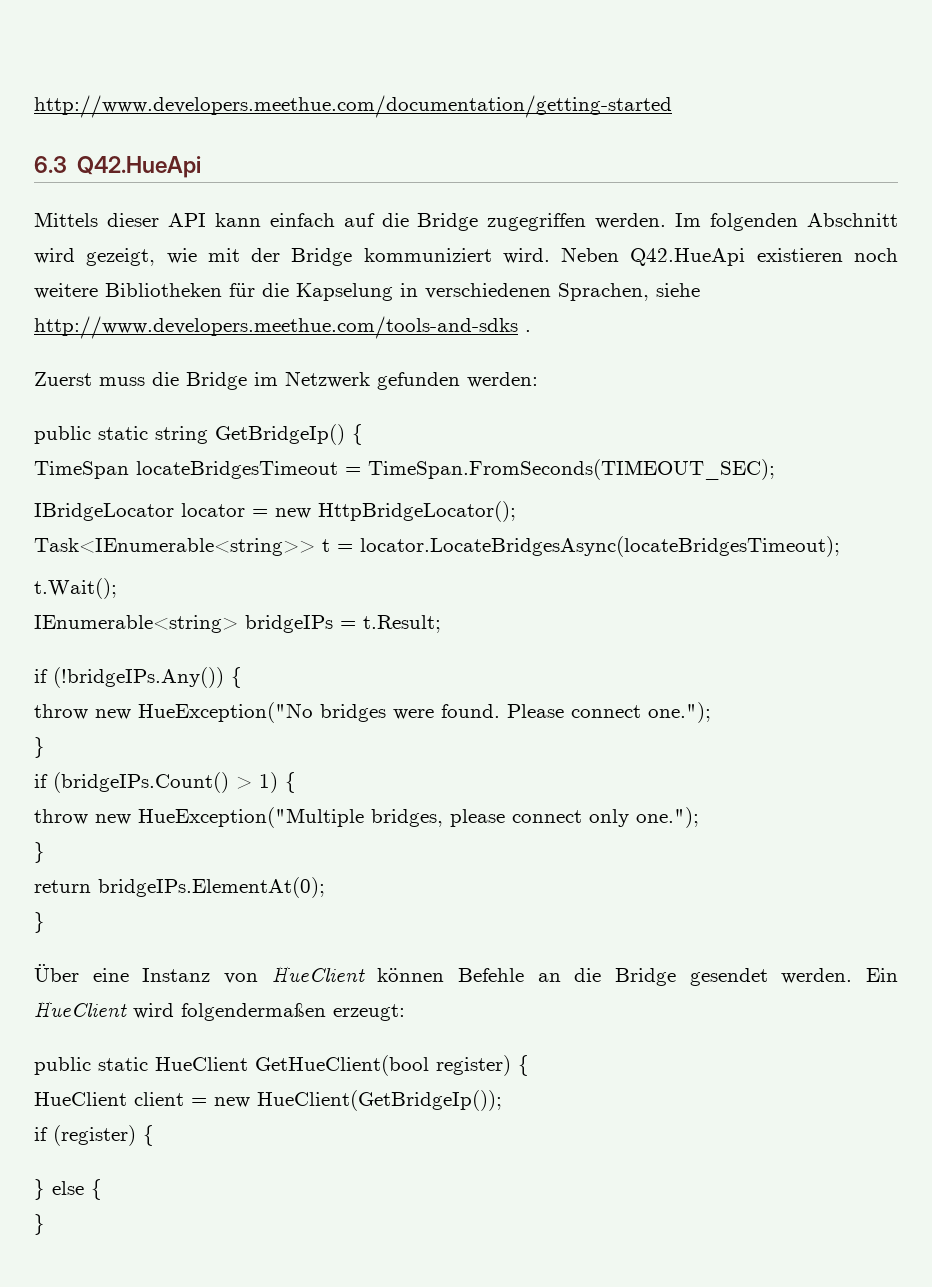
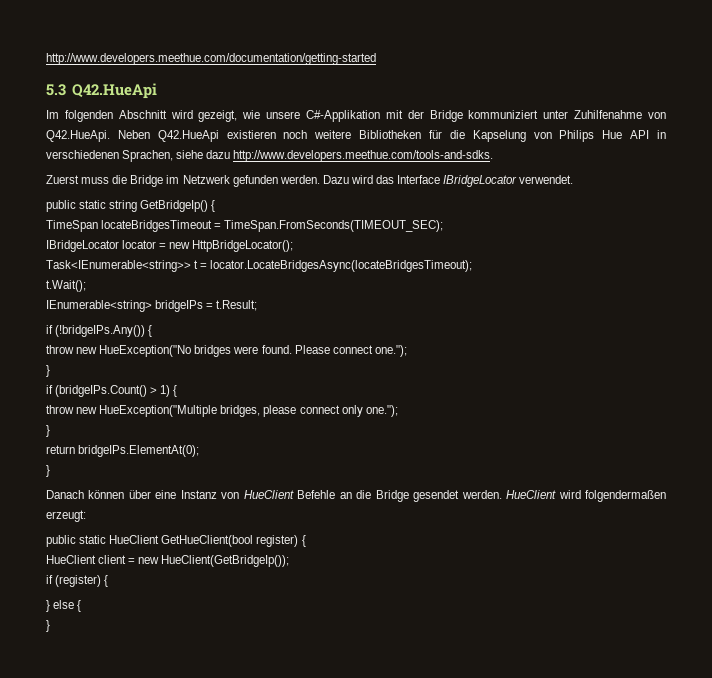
- 6.3 Q42.HueApi
+ 5.3 Q42.HueApi
- Mittels dieser API kann einfach auf die Bridge zugegriffen werden. Im folgenden Abschnitt wird gezeigt, wie mit der Bridge kommuniziert wird. Neben Q42.HueApi existieren noch weitere Bibliotheken für die Kapselung in verschiedenen Sprachen, siehe http://www.developers.meethue.com/tools-and-sdks .
+ Im folgenden Abschnitt wird gezeigt, wie unsere C#-Applikation mit der Bridge kommuniziert unter Zuhilfenahme von Q42.HueApi. Neben Q42.HueApi existieren noch weitere Bibliotheken für die Kapselung von Philips Hue API in verschiedenen Sprachen, siehe dazu http://www.developers.meethue.com/tools-and-sdks.
- Zuerst muss die Bridge im Netzwerk gefunden werden:
+ Zuerst muss die Bridge im Netzwerk gefunden werden. Dazu wird das Interface IBridgeLocator verwendet.
- Über eine Instanz von HueClient können Befehle an die Bridge gesendet werden.
+ Danach können über eine Instanz von HueClient Befehle an die Bridge gesendet werden.
- Ein HueClient wird folgendermaßen erzeugt:
+ HueClient wird folgendermaßen erzeugt:

